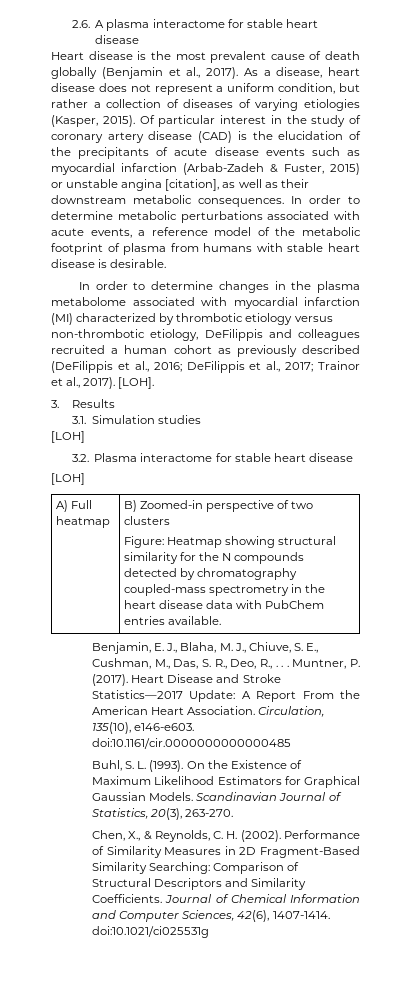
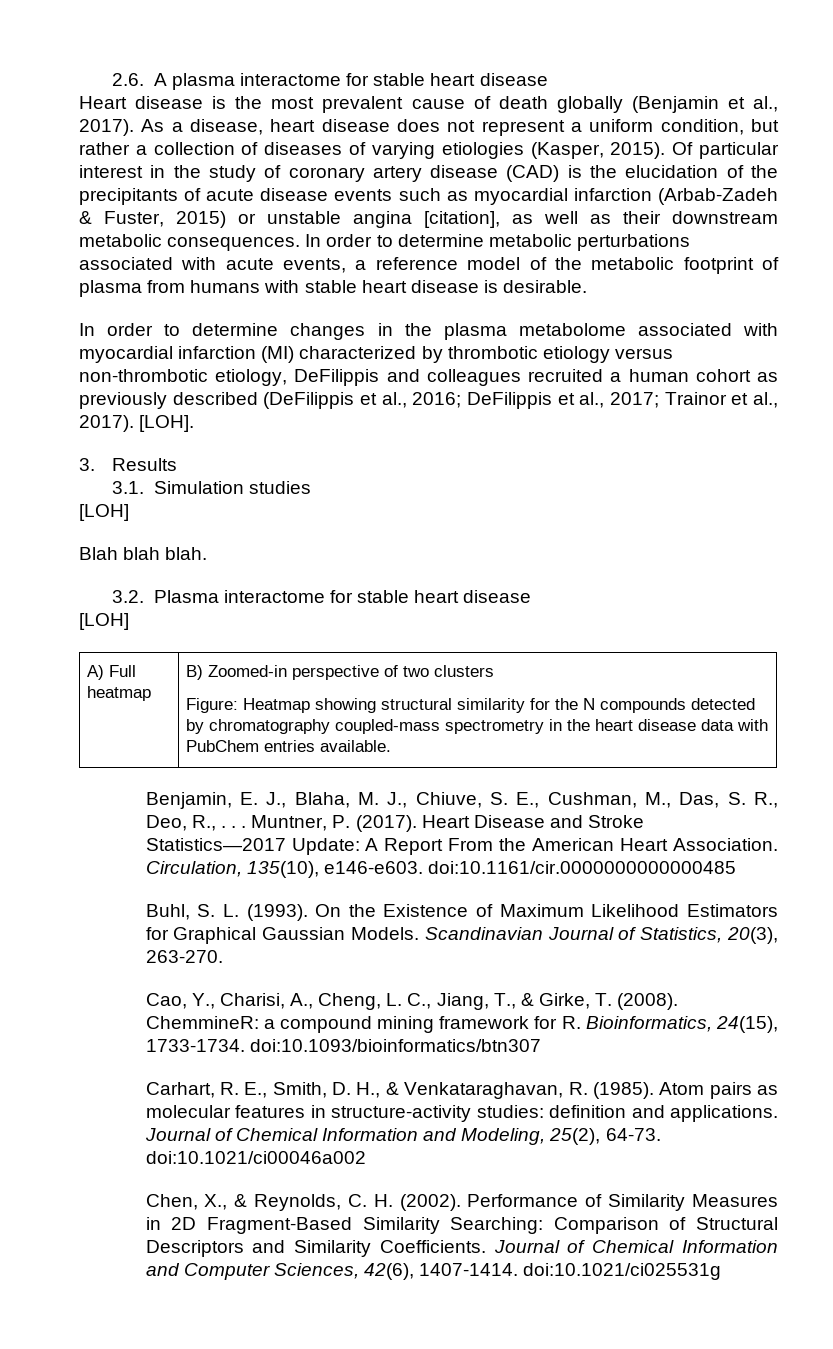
+ Blah blah blah.
+ Cao, Y., Charisi, A., Cheng, L. C., Jiang, T., & Girke, T. (2008). ChemmineR: a compound mining framework for R. Bioinformatics, 24(15), 1733-1734. doi:10.1093/bioinformatics/btn307
+ Carhart, R. E., Smith, D. H., & Venkataraghavan, R. (1985). Atom pairs as molecular features in structure-activity studies: definition and applications. Journal of Chemical Information and Modeling, 25(2), 64-73. doi:10.1021/ci00046a002

